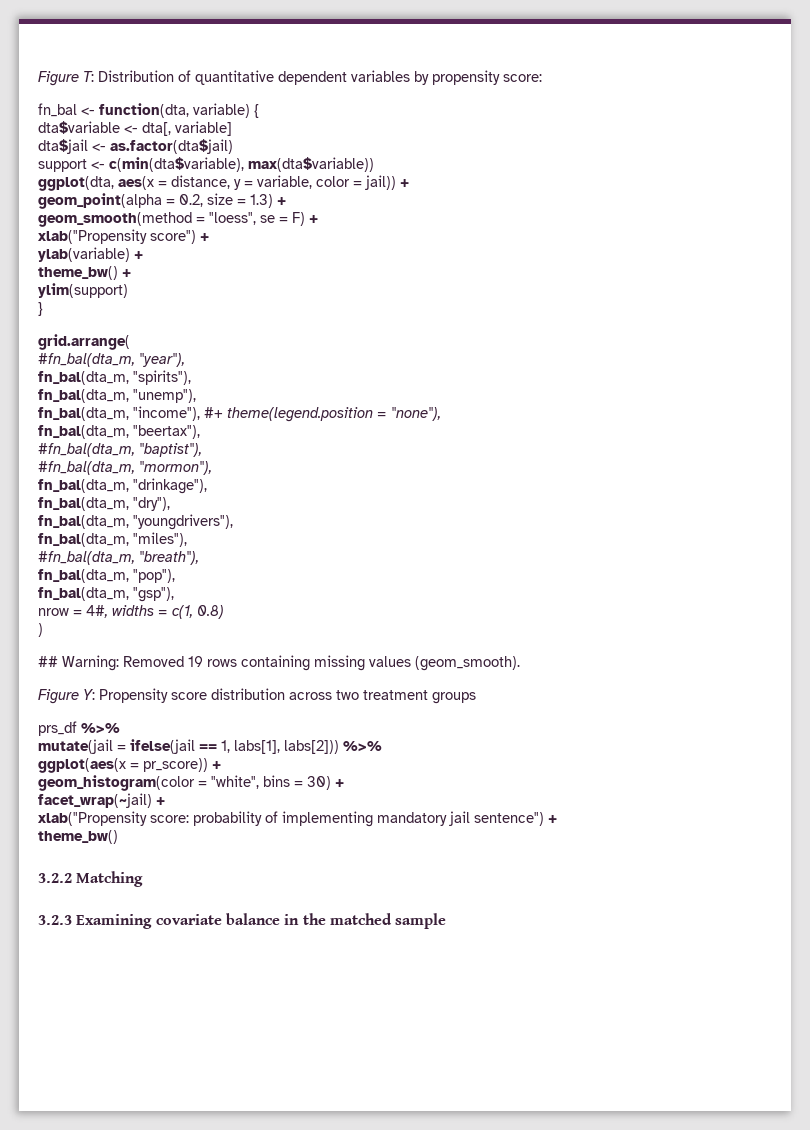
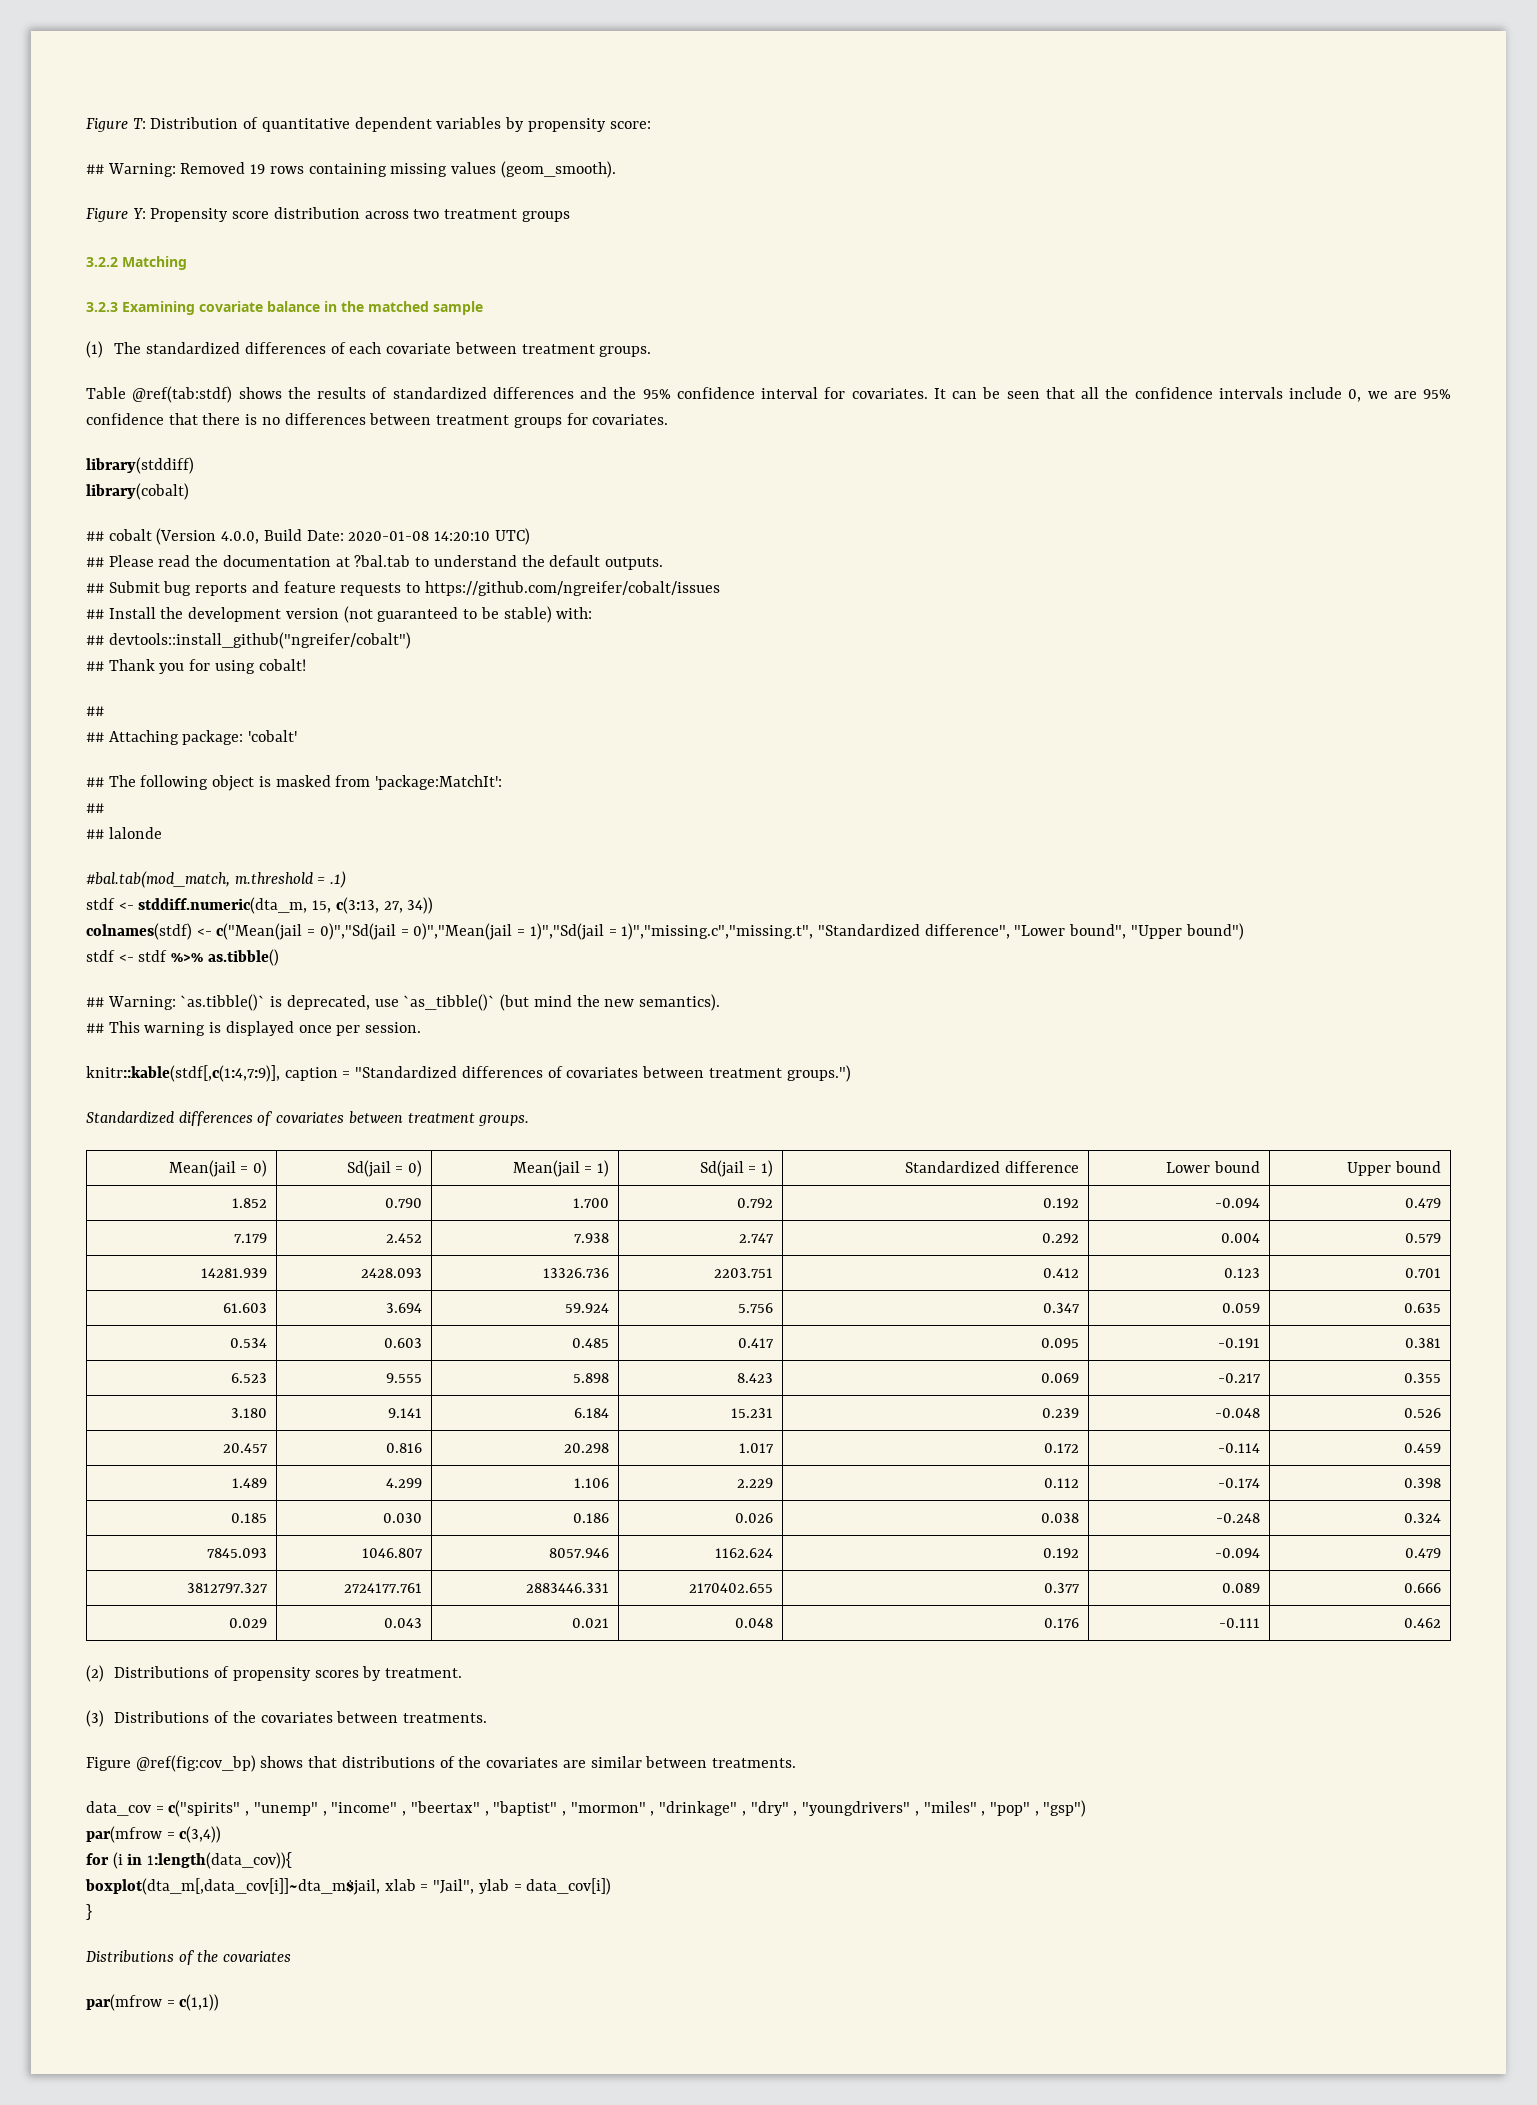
- fn_bal <- function(dta, variable) {
- dta$variable <- dta[, variable]
- dta$jail <- as.factor(dta$jail)
- support <- c(min(dta$variable), max(dta$variable))
- ggplot(dta, aes(x = distance, y = variable, color = jail)) +
- geom_point(alpha = 0.2, size = 1.3) +
- geom_smooth(method = "loess", se = F) +
- xlab("Propensity score") +
- ylab(variable) +
- theme_bw() +
- ylim(support)
- }
- grid.arrange(
- #fn_bal(dta_m, "year"),
- fn_bal(dta_m, "spirits"),
- fn_bal(dta_m, "unemp"),
- fn_bal(dta_m, "income"), #+ theme(legend.position = "none"),
- fn_bal(dta_m, "beertax"),
- #fn_bal(dta_m, "baptist"),
- #fn_bal(dta_m, "mormon"),
- fn_bal(dta_m, "drinkage"),
- fn_bal(dta_m, "dry"),
- fn_bal(dta_m, "youngdrivers"),
- fn_bal(dta_m, "miles"),
- #fn_bal(dta_m, "breath"),
- fn_bal(dta_m, "pop"),
- fn_bal(dta_m, "gsp"),
- nrow = 4#, widths = c(1, 0.8)
- )
- prs_df %>%
- mutate(jail = ifelse(jail == 1, labs[1], labs[2])) %>%
- ggplot(aes(x = pr_score)) +
- geom_histogram(color = "white", bins = 30) +
- facet_wrap(~jail) +
- xlab("Propensity score: probability of implementing mandatory jail sentence") +
- theme_bw()
+ (1) The standardized differences of each covariate between treatment groups.
+ Table @ref(tab:stdf) shows the results of standardized differences and the 95% confidence interval for covariates. It can be seen that all the confidence intervals include 0, we are 95% confidence that there is no differences between treatment groups for covariates.
+ library(stddiff)
+ library(cobalt)
+ ## cobalt (Version 4.0.0, Build Date: 2020-01-08 14:20:10 UTC)
+ ## Please read the documentation at ?bal.tab to understand the default outputs.
+ ## Submit bug reports and feature requests to https://github.com/ngreifer/cobalt/issues
+ ## Install the development version (not guaranteed to be stable) with:
+ ## devtools::install_github("ngreifer/cobalt")
+ ## Thank you for using cobalt!
+ ##
+ ## Attaching package: 'cobalt'
+ ## The following object is masked from 'package:MatchIt':
+ ##
+ ## lalonde
+ #bal.tab(mod_match, m.threshold = .1)
+ stdf <- stddiff.numeric(dta_m, 15, c(3:13, 27, 34))
+ colnames(stdf) <- c("Mean(jail = 0)","Sd(jail = 0)","Mean(jail = 1)","Sd(jail = 1)","missing.c","missing.t", "Standardized difference", "Lower bound", "Upper bound")
+ stdf <- stdf %>% as.tibble()
+ ## Warning: `as.tibble()` is deprecated, use `as_tibble()` (but mind the new semantics).
+ ## This warning is displayed once per session.
+ knitr::kable(stdf[,c(1:4,7:9)], caption = "Standardized differences of covariates between treatment groups.")
+ Standardized differences of covariates between treatment groups.
+ Mean(jail = 0) | Sd(jail = 0) | Mean(jail = 1) | Sd(jail = 1) | Standardized difference | Lower bound | Upper bound
+ 1.852 | 0.790 | 1.700 | 0.792 | 0.192 | -0.094 | 0.479
+ 7.179 | 2.452 | 7.938 | 2.747 | 0.292 | 0.004 | 0.579
+ 14281.939 | 2428.093 | 13326.736 | 2203.751 | 0.412 | 0.123 | 0.701
+ 61.603 | 3.694 | 59.924 | 5.756 | 0.347 | 0.059 | 0.635
+ 0.534 | 0.603 | 0.485 | 0.417 | 0.095 | -0.191 | 0.381
+ 6.523 | 9.555 | 5.898 | 8.423 | 0.069 | -0.217 | 0.355
+ 3.180 | 9.141 | 6.184 | 15.231 | 0.239 | -0.048 | 0.526
+ 20.457 | 0.816 | 20.298 | 1.017 | 0.172 | -0.114 | 0.459
+ 1.489 | 4.299 | 1.106 | 2.229 | 0.112 | -0.174 | 0.398
+ 0.185 | 0.030 | 0.186 | 0.026 | 0.038 | -0.248 | 0.324
+ 7845.093 | 1046.807 | 8057.946 | 1162.624 | 0.192 | -0.094 | 0.479
+ 3812797.327 | 2724177.761 | 2883446.331 | 2170402.655 | 0.377 | 0.089 | 0.666
+ 0.029 | 0.043 | 0.021 | 0.048 | 0.176 | -0.111 | 0.462
+ (2) Distributions of propensity scores by treatment.
+ (3) Distributions of the covariates between treatments.
+ Figure @ref(fig:cov_bp) shows that distributions of the covariates are similar between treatments.
+ data_cov = c("spirits" , "unemp" , "income" , "beertax" , "baptist" , "mormon" , "drinkage" , "dry" , "youngdrivers" , "miles" , "pop" , "gsp")
+ par(mfrow = c(3,4))
+ for (i in 1:length(data_cov)){
+ boxplot(dta_m[,data_cov[i]]~dta_m$jail, xlab = "Jail", ylab = data_cov[i])
+ }
+ Distributions of the covariates
+ par(mfrow = c(1,1))

